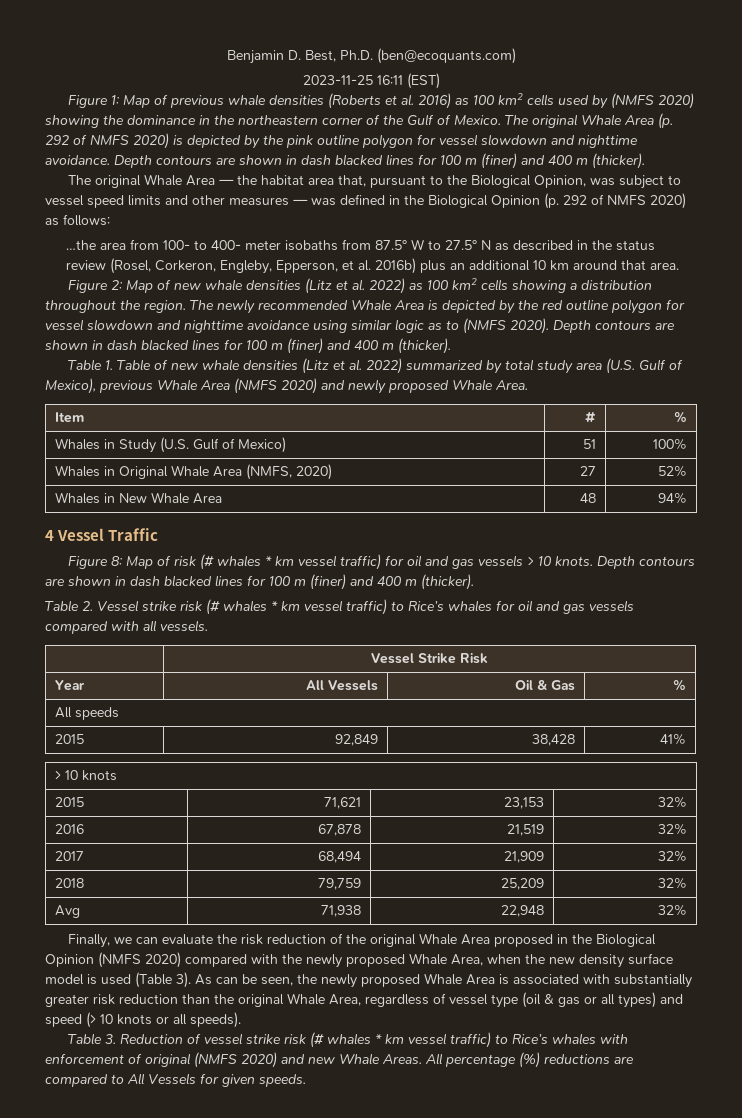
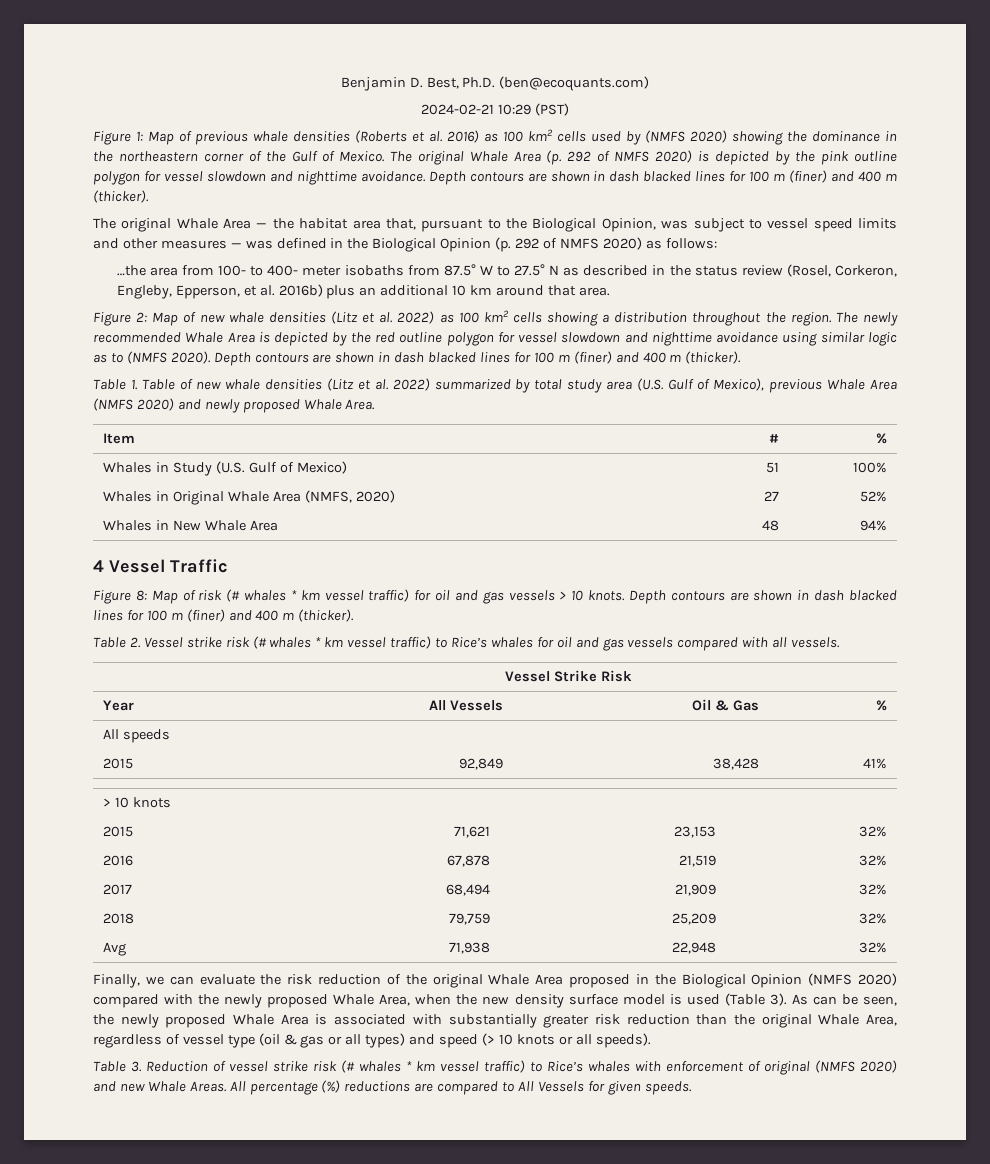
- 2023-11-25 16:11 (EST)
+ 2024-02-21 10:29 (PST)

